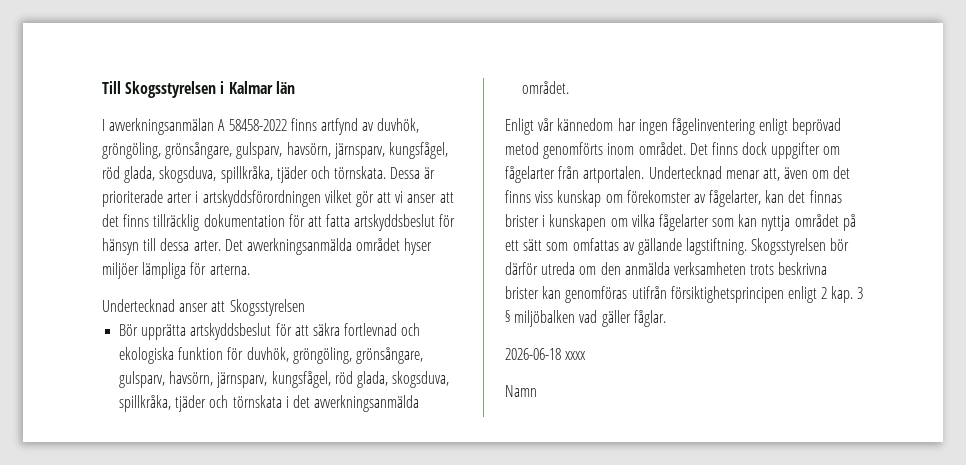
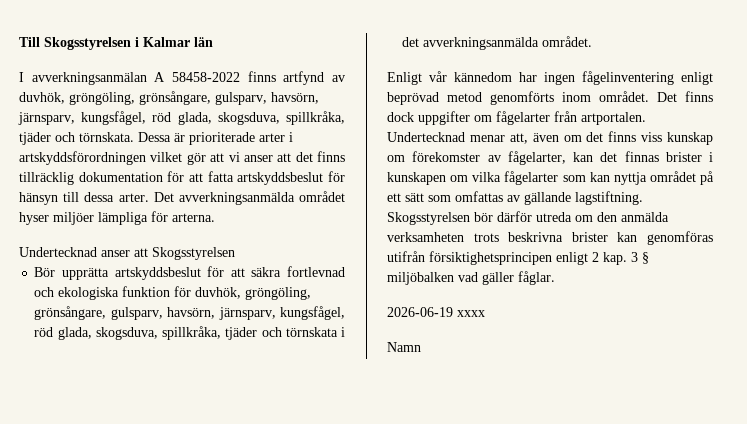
- 2026-06-18 xxxx
+ 2026-06-19 xxxx

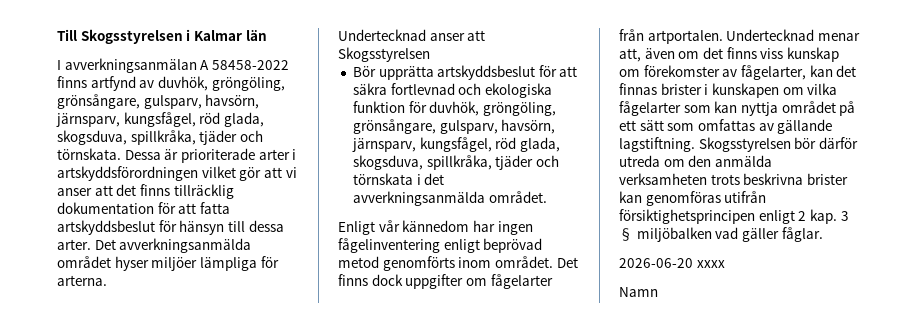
- 2026-06-19 xxxx
+ 2026-06-20 xxxx

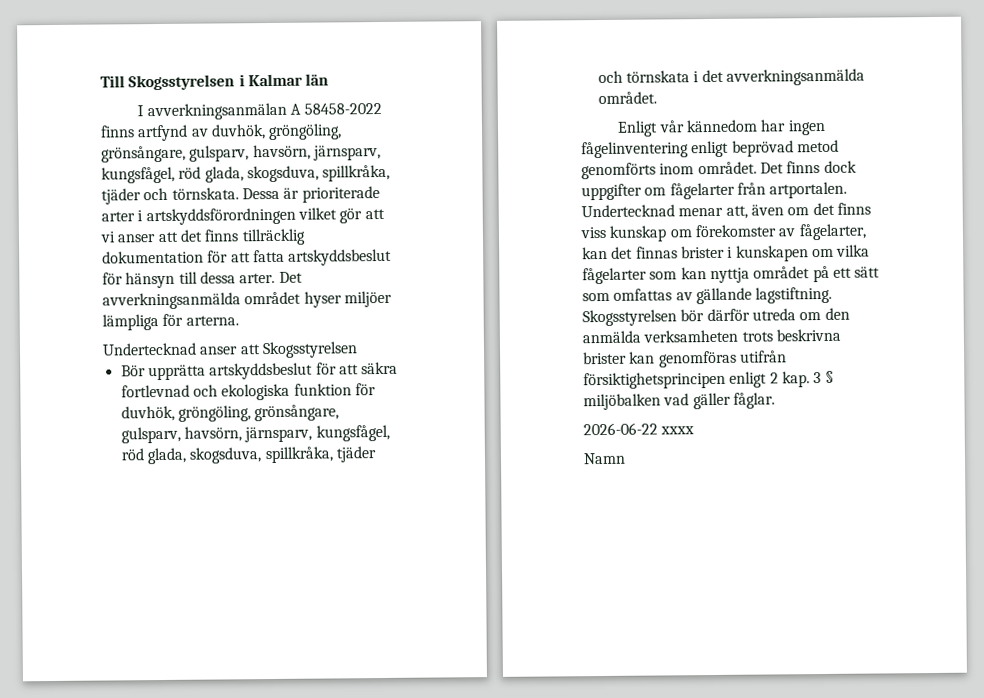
- 2026-06-20 xxxx
+ 2026-06-22 xxxx

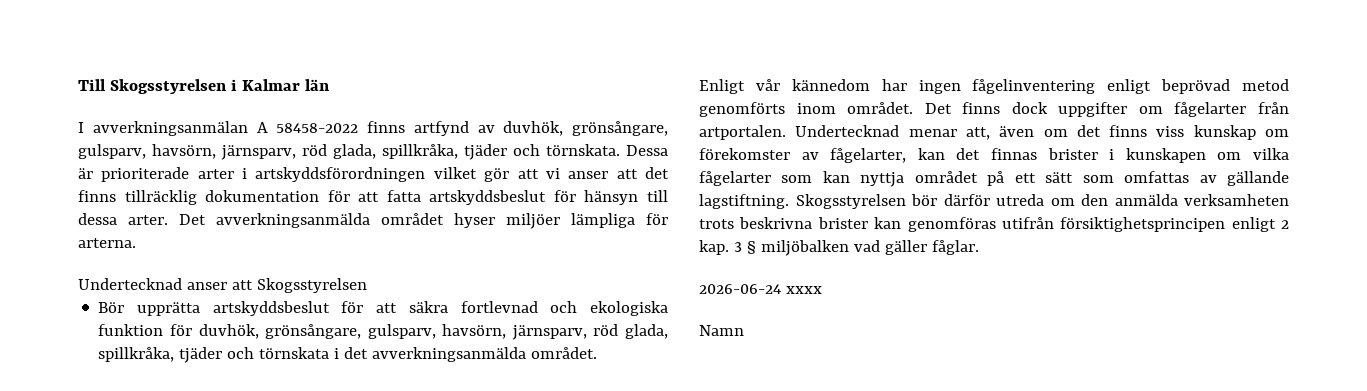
- I avverkningsanmälan A 58458-2022 finns artfynd av duvhök, gröngöling, grönsångare, gulsparv, havsörn, järnsparv, kungsfågel, röd glada, skogsduva, spillkråka, tjäder och törnskata.
+ I avverkningsanmälan A 58458-2022 finns artfynd av duvhök, grönsångare, gulsparv, havsörn, järnsparv, röd glada, spillkråka, tjäder och törnskata.
- Bör upprätta artskyddsbeslut för att säkra fortlevnad och ekologiska funktion för duvhök, gröngöling, grönsångare, gulsparv, havsörn, järnsparv, kungsfågel, röd glada, skogsduva, spillkråka, tjäder och törnskata i det avverkningsanmälda området.
+ Bör upprätta artskyddsbeslut för att säkra fortlevnad och ekologiska funktion för duvhök, grönsångare, gulsparv, havsörn, järnsparv, röd glada, spillkråka, tjäder och törnskata i det avverkningsanmälda området.
- 2026-06-22 xxxx
+ 2026-06-24 xxxx

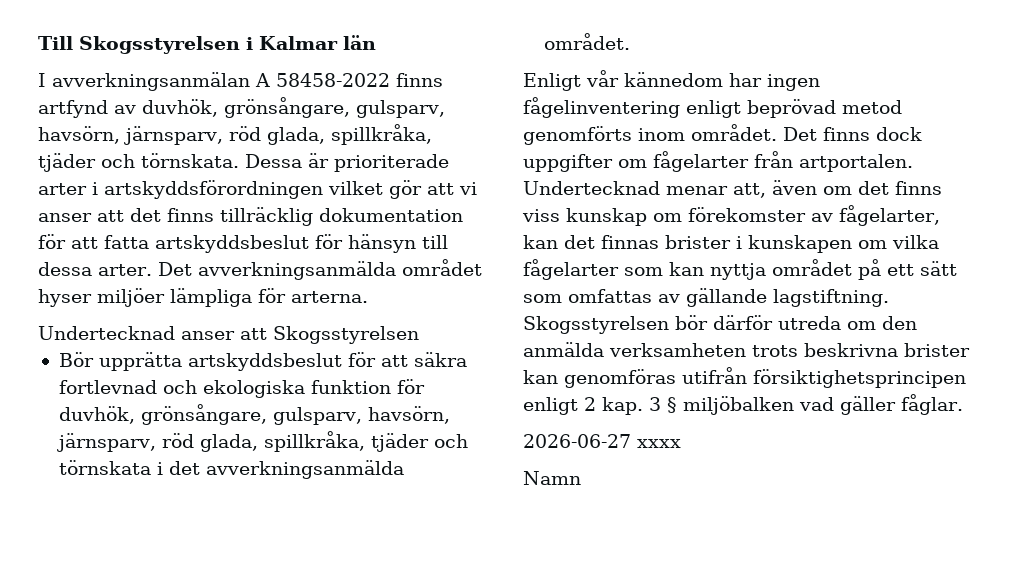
- 2026-06-24 xxxx
+ 2026-06-27 xxxx

